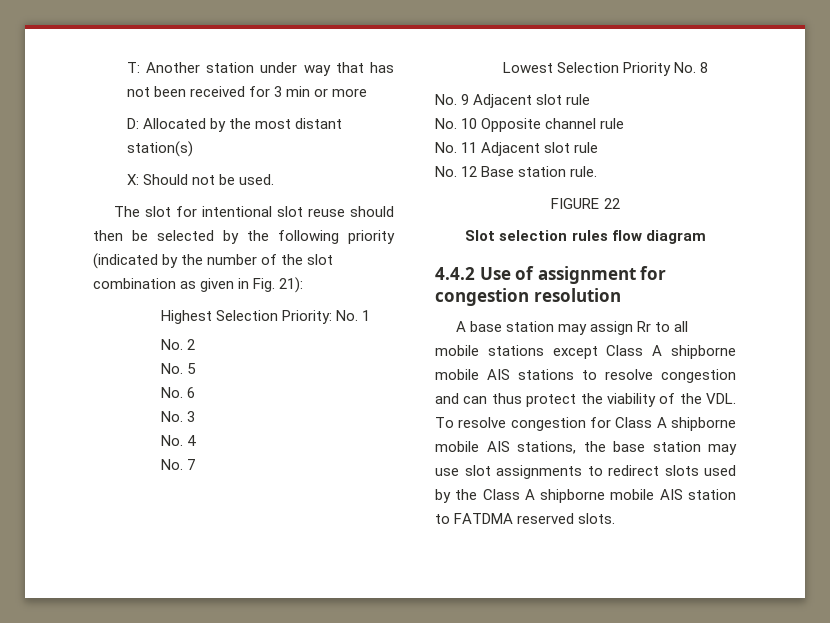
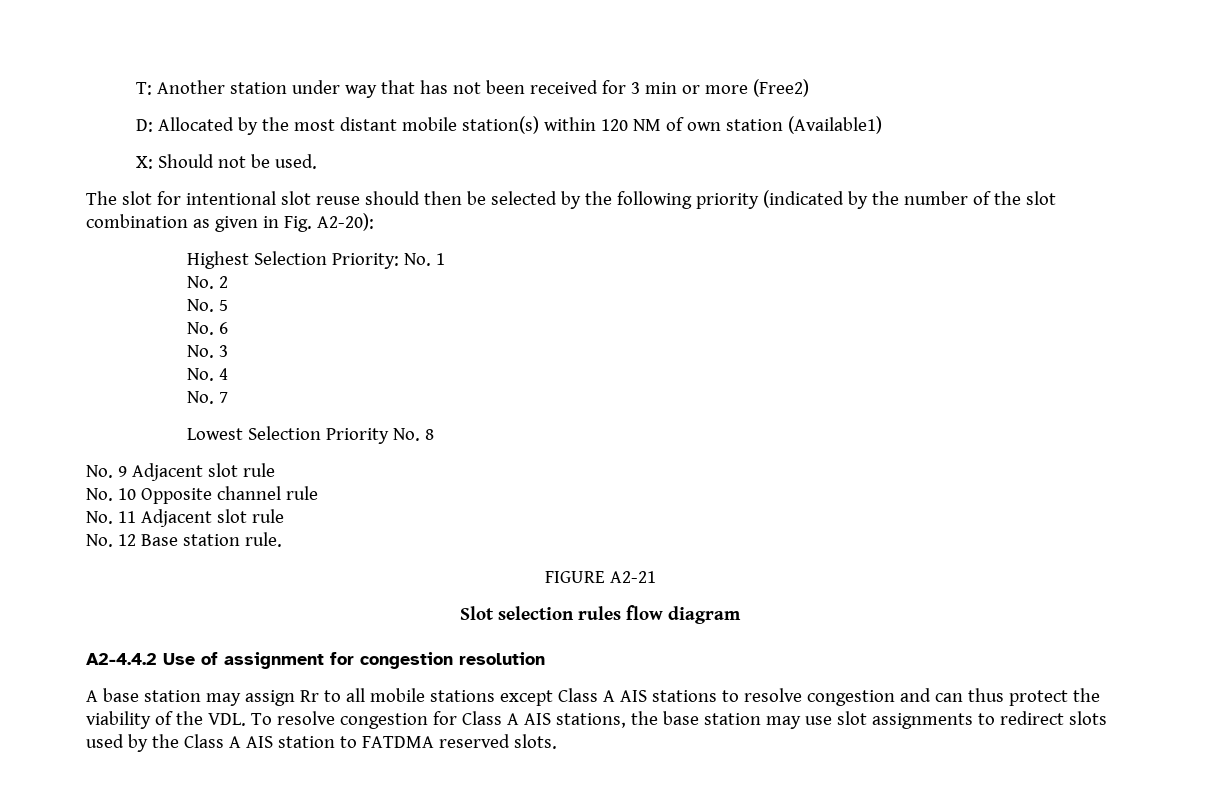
- T: Another station under way that has not been received for 3 min or more
+ T: Another station under way that has not been received for 3 min or more (Free2)
- D: Allocated by the most distant station(s)
+ D: Allocated by the most distant mobile station(s) within 120 NM of own station (Available1)
- The slot for intentional slot reuse should then be selected by the following priority (indicated by the number of the slot combination as given in Fig. 21):
+ The slot for intentional slot reuse should then be selected by the following priority (indicated by the number of the slot combination as given in Fig. A2-20):
- FIGURE 22
+ FIGURE A2-21
- 4.4.2 Use of assignment for congestion resolution
+ A2-4.4.2 Use of assignment for congestion resolution
- A base station may assign Rr to all mobile stations except Class A shipborne mobile AIS stations to resolve congestion and can thus protect the viability of the VDL. To resolve congestion for Class A shipborne mobile AIS stations, the base station may use slot assignments to redirect slots used by the Class A shipborne mobile AIS station to FATDMA reserved slots.
+ A base station may assign Rr to all mobile stations except Class A AIS stations to resolve congestion and can thus protect the viability of the VDL. To resolve congestion for Class A AIS stations, the base station may use slot assignments to redirect slots used by the Class A AIS station to FATDMA reserved slots.

